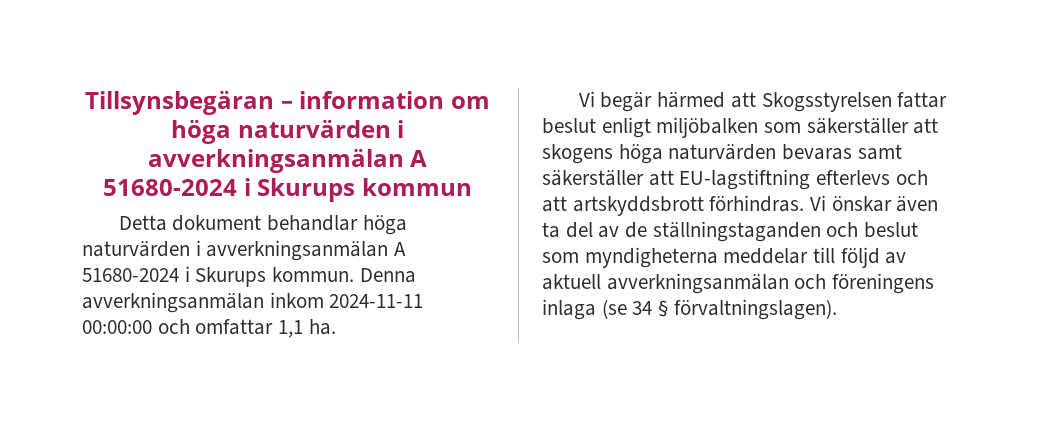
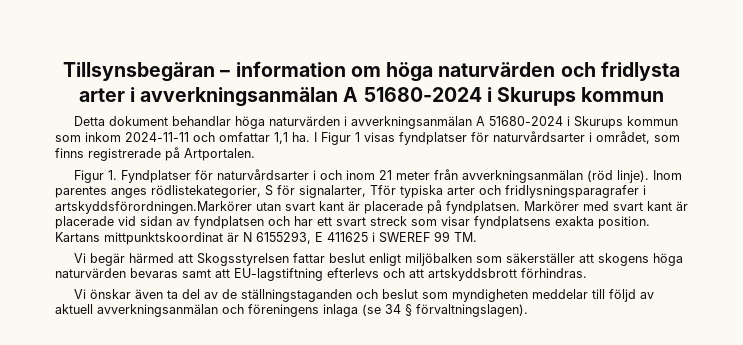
- Tillsynsbegäran – information om höga naturvärden i avverkningsanmälan A 51680-2024 i Skurups kommun
+ Tillsynsbegäran – information om höga naturvärden och fridlysta arter i avverkningsanmälan A 51680-2024 i Skurups kommun
- Detta dokument behandlar höga naturvärden i avverkningsanmälan A 51680-2024 i Skurups kommun. Denna avverkningsanmälan inkom 2024-11-11 00:00:00 och omfattar 1,1 ha.
+ Detta dokument behandlar höga naturvärden i avverkningsanmälan A 51680-2024 i Skurups kommun som inkom 2024-11-11 och omfattar 1,1 ha. I Figur 1 visas fyndplatser för naturvårdsarter i området, som finns registrerade på Artportalen.
+ Figur 1. Fyndplatser för naturvårdsarter i och inom 21 meter från avverkningsanmälan (röd linje). Inom parentes anges rödlistekategorier, S för signalarter, Tför typiska arter och fridlysningsparagrafer i artskyddsförordningen.Markörer utan svart kant är placerade på fyndplatsen. Markörer med svart kant är placerade vid sidan av fyndplatsen och har ett svart streck som visar fyndplatsens exakta position. Kartans mittpunktskoordinat är N 6155293, E 411625 i SWEREF 99 TM.
- Vi begär härmed att Skogsstyrelsen fattar beslut enligt miljöbalken som säkerställer att skogens höga naturvärden bevaras samt säkerställer att EU-lagstiftning efterlevs och att artskyddsbrott förhindras. Vi önskar även ta del av de ställningstaganden och beslut som myndigheterna meddelar till följd av aktuell avverkningsanmälan och föreningens inlaga (se 34 § förvaltningslagen).
+ Vi begär härmed att Skogsstyrelsen fattar beslut enligt miljöbalken som säkerställer att skogens höga naturvärden bevaras samt att EU-lagstiftning efterlevs och att artskyddsbrott förhindras.
+ Vi önskar även ta del av de ställningstaganden och beslut som myndigheten meddelar till följd av aktuell avverkningsanmälan och föreningens inlaga (se 34 § förvaltningslagen).

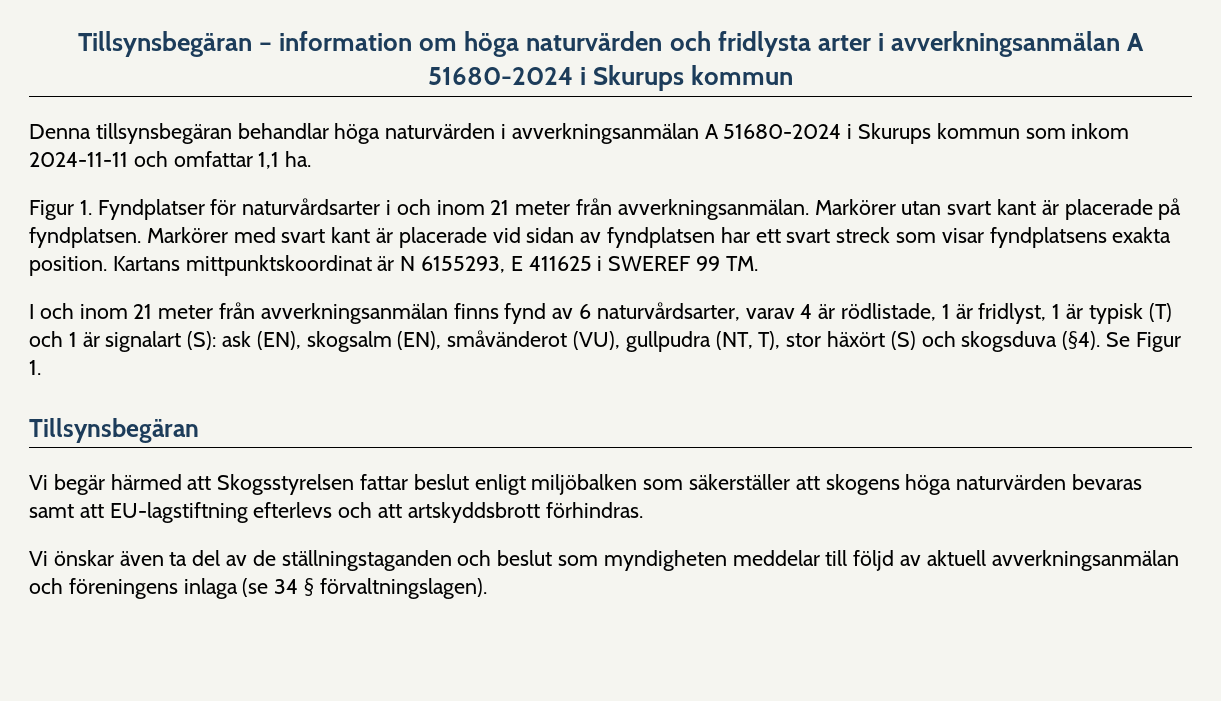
- Detta dokument behandlar höga naturvärden i avverkningsanmälan A 51680-2024 i Skurups kommun som inkom 2024-11-11 och omfattar 1,1 ha. I Figur 1 visas fyndplatser för naturvårdsarter i området, som finns registrerade på Artportalen.
+ Denna tillsynsbegäran behandlar höga naturvärden i avverkningsanmälan A 51680-2024 i Skurups kommun som inkom 2024-11-11 och omfattar 1,1 ha.
- Figur 1. Fyndplatser för naturvårdsarter i och inom 21 meter från avverkningsanmälan (röd linje). Inom parentes anges rödlistekategorier, S för signalarter, Tför typiska arter och fridlysningsparagrafer i artskyddsförordningen.Markörer utan svart kant är placerade på fyndplatsen.
+ Figur 1. Fyndplatser för naturvårdsarter i och inom 21 meter från avverkningsanmälan. Markörer utan svart kant är placerade på fyndplatsen.
- Markörer med svart kant är placerade vid sidan av fyndplatsen och har ett svart streck som visar fyndplatsens exakta position.
+ Markörer med svart kant är placerade vid sidan av fyndplatsen har ett svart streck som visar fyndplatsens exakta position.
+ I och inom 21 meter från avverkningsanmälan finns fynd av 6 naturvårdsarter, varav 4 är rödlistade, 1 är fridlyst, 1 är typisk (T) och 1 är signalart (S): ask (EN), skogsalm (EN), småvänderot (VU), gullpudra (NT, T), stor häxört (S) och skogsduva (§4). Se Figur 1.
+ Tillsynsbegäran

